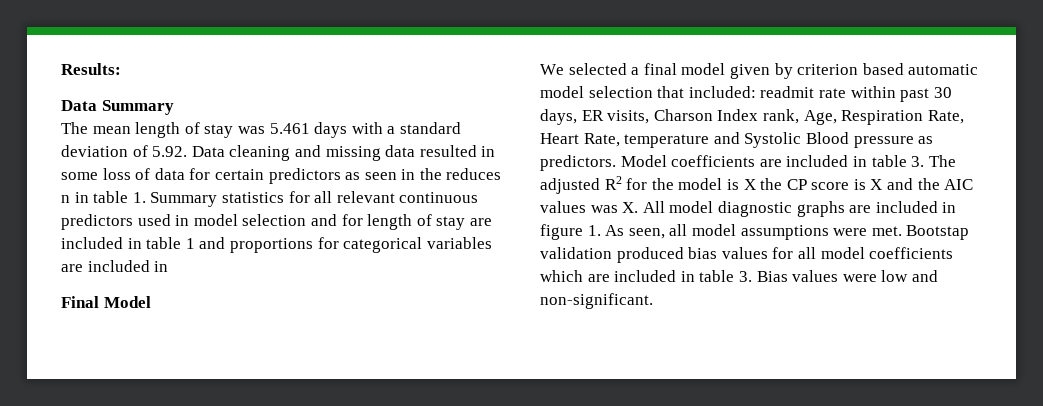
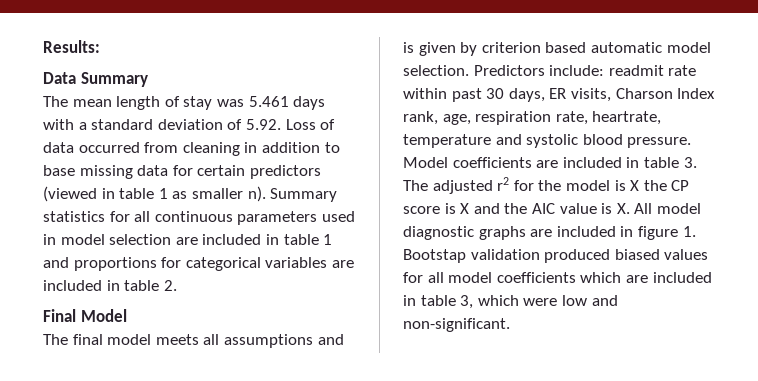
- The mean length of stay was 5.461 days with a standard deviation of 5.92. Data cleaning and missing data resulted in some loss of data for certain predictors as seen in the reduces n in table 1. Summary statistics for all relevant continuous predictors used in model selection and for length of stay are included in table 1 and proportions for categorical variables are included in
+ The mean length of stay was 5.461 days with a standard deviation of 5.92. Loss of data occurred from cleaning in addition to base missing data for certain predictors (viewed in table 1 as smaller n). Summary statistics for all continuous parameters used in model selection are included in table 1 and proportions for categorical variables are included in table 2.
- We selected a final model given by criterion based automatic model selection that included: readmit rate within past 30 days, ER visits, Charson Index rank, Age, Respiration Rate, Heart Rate, temperature and Systolic Blood pressure as predictors.
+ The final model meets all assumptions and is given by criterion based automatic model selection. Predictors include: readmit rate within past 30 days, ER visits, Charson Index rank, age, respiration rate, heartrate, temperature and systolic blood pressure.
- Model coefficients are included in table 3. The adjusted R2 for the model is X the CP score is X and the AIC values was X. All model diagnostic graphs are included in figure 1. As seen, all model assumptions were met. Bootstap validation produced bias values for all model coefficients which are included in table 3. Bias values were low and non-significant.
+ Model coefficients are included in table 3. The adjusted r2 for the model is X the CP score is X and the AIC value is X. All model diagnostic graphs are included in figure 1. Bootstap validation produced biased values for all model coefficients which are included in table 3, which were low and non-significant.

